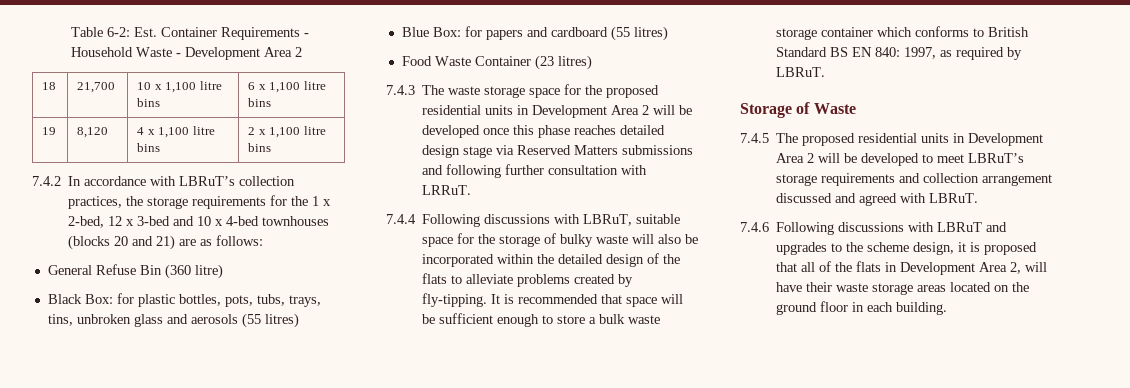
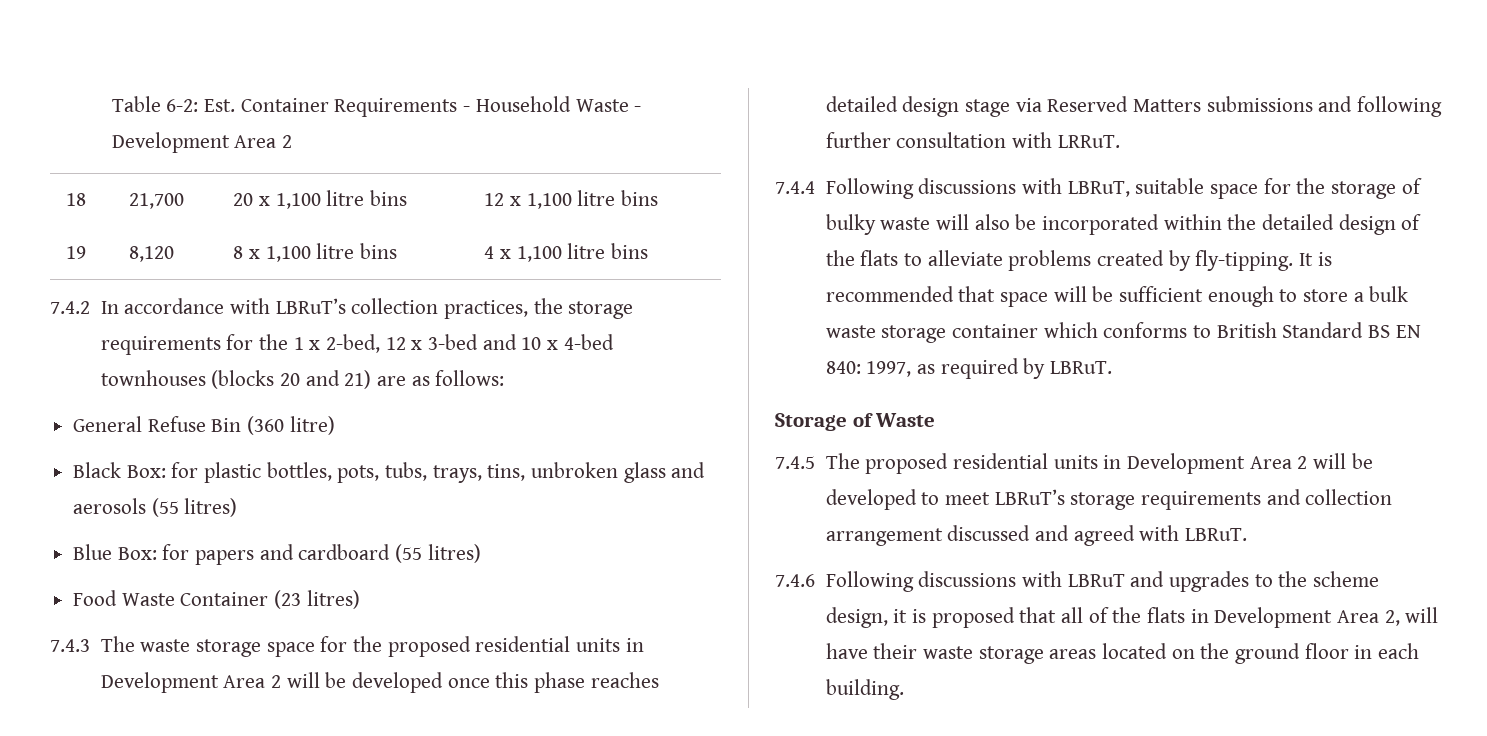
- 18 | 21,700 | 10 x 1,100 litre bins | 6 x 1,100 litre bins
+ 18 | 21,700 | 20 x 1,100 litre bins | 12 x 1,100 litre bins
- 19 | 8,120 | 4 x 1,100 litre bins | 2 x 1,100 litre bins
+ 19 | 8,120 | 8 x 1,100 litre bins | 4 x 1,100 litre bins

